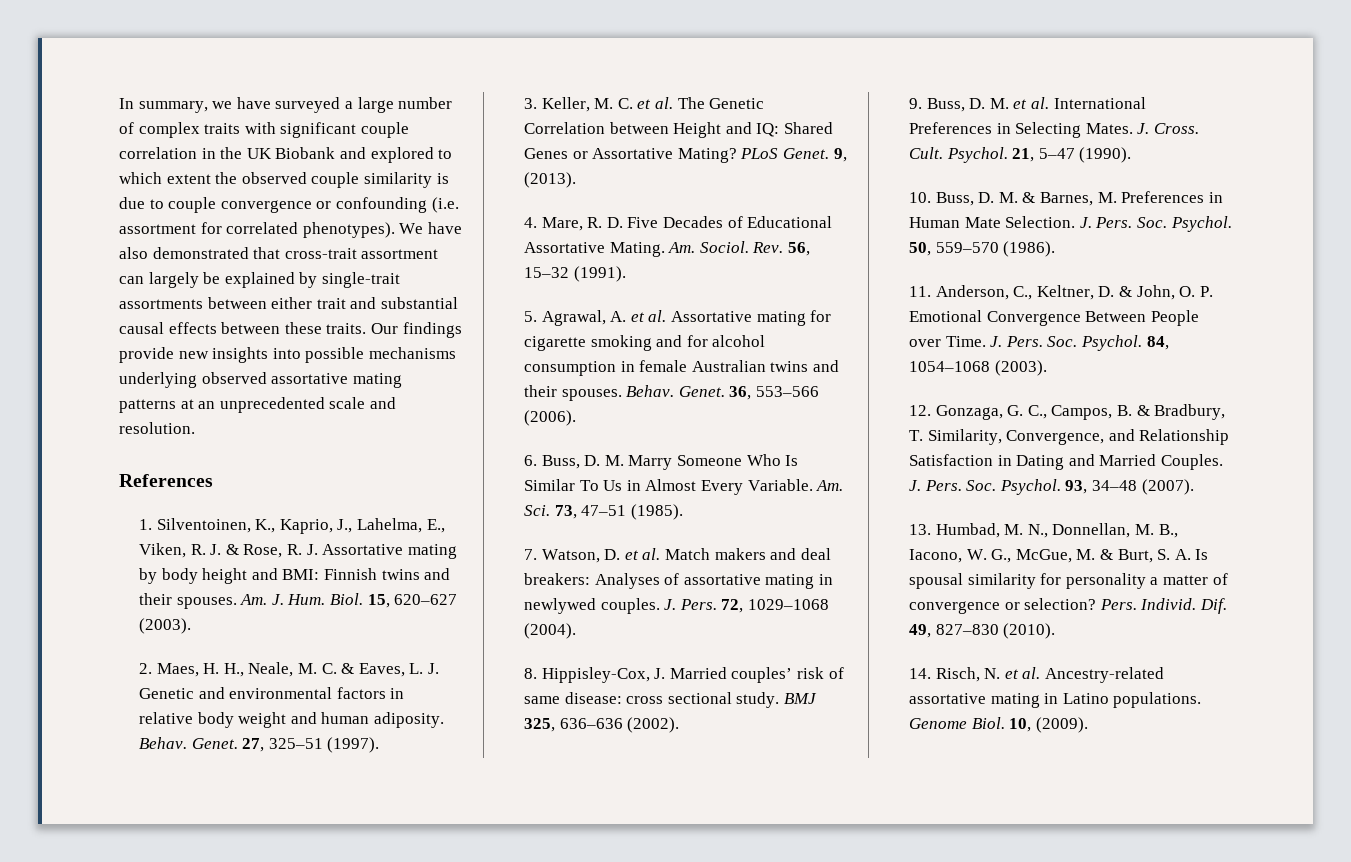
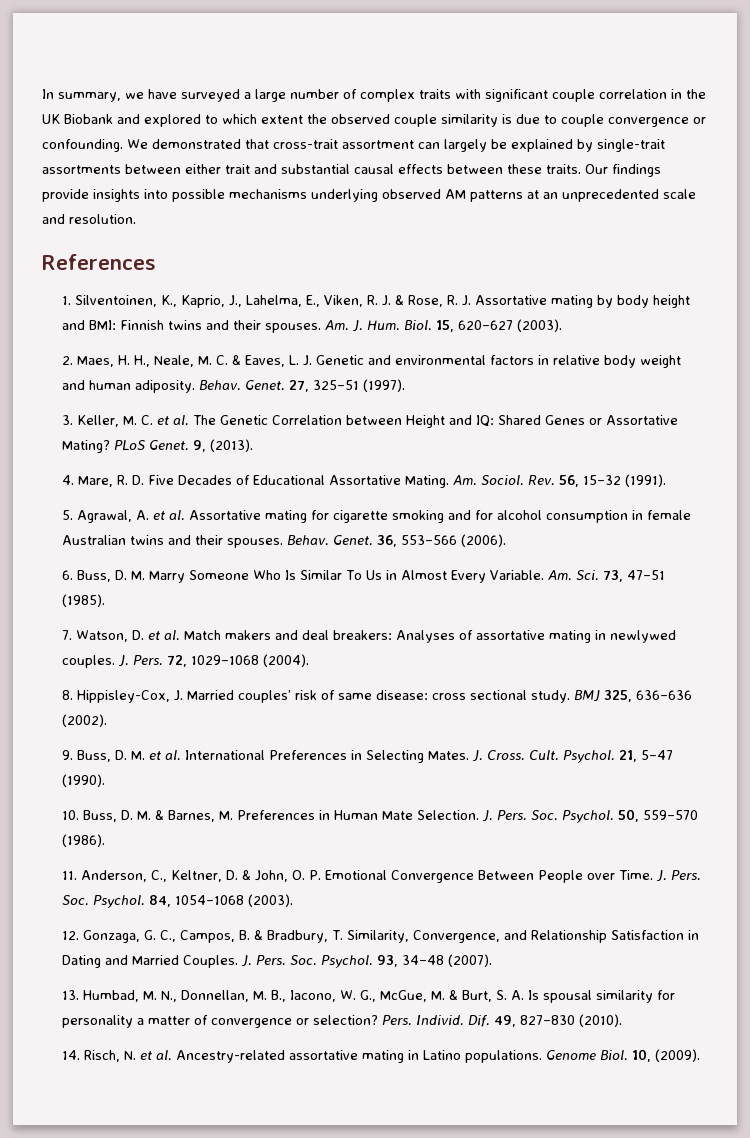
- In summary, we have surveyed a large number of complex traits with significant couple correlation in the UK Biobank and explored to which extent the observed couple similarity is due to couple convergence or confounding (i.e. assortment for correlated phenotypes). We have also demonstrated that cross-trait assortment can largely be explained by single-trait assortments between either trait and substantial causal effects between these traits.
+ In summary, we have surveyed a large number of complex traits with significant couple correlation in the UK Biobank and explored to which extent the observed couple similarity is due to couple convergence or confounding. We demonstrated that cross-trait assortment can largely be explained by single-trait assortments between either trait and substantial causal effects between these traits.
- Our findings provide new insights into possible mechanisms underlying observed assortative mating patterns at an unprecedented scale and resolution.
+ Our findings provide insights into possible mechanisms underlying observed AM patterns at an unprecedented scale and resolution.

